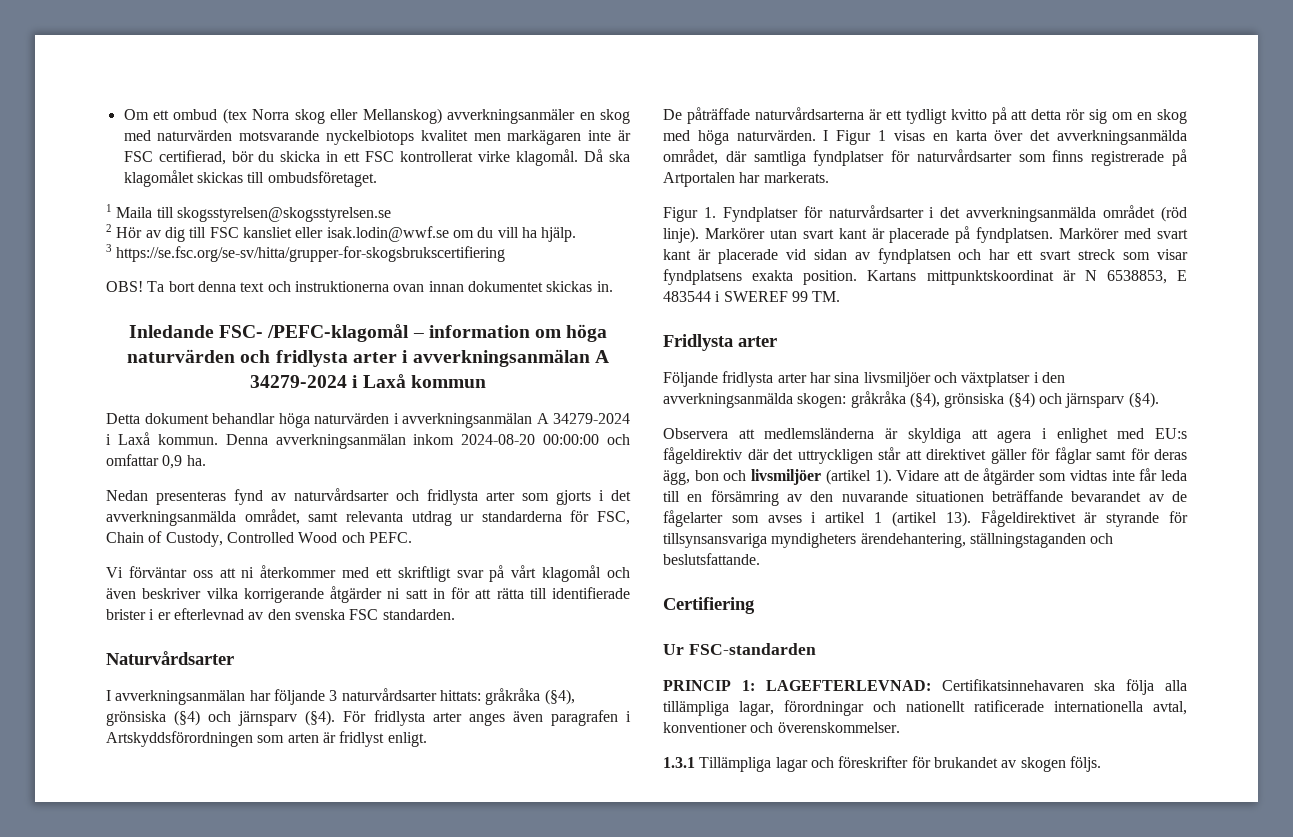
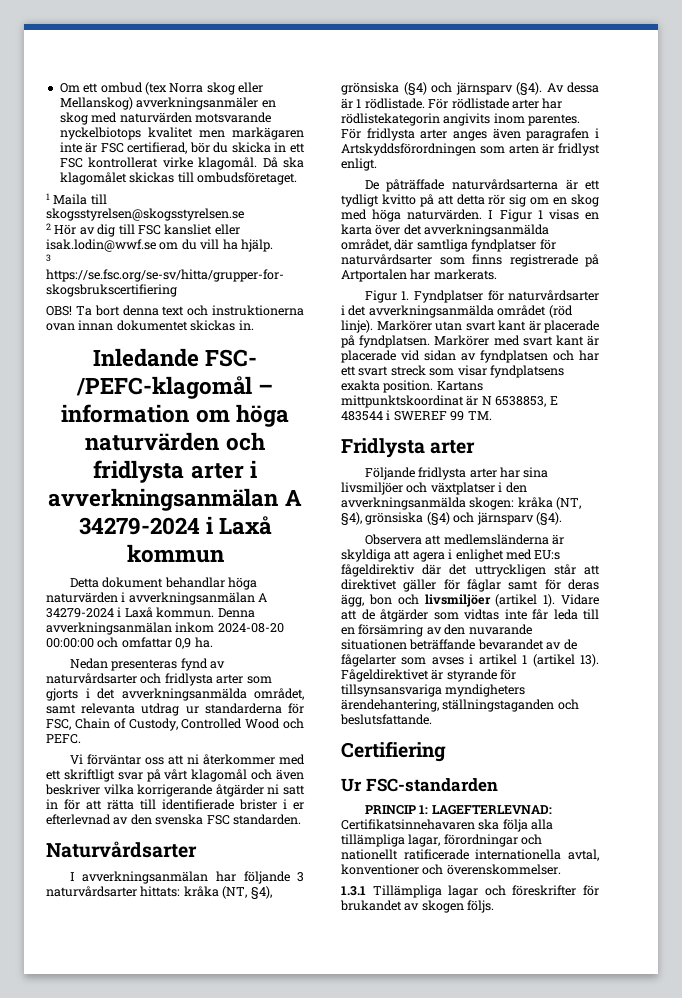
- I avverkningsanmälan har följande 3 naturvårdsarter hittats: gråkråka (§4), grönsiska (§4) och järnsparv (§4).
+ I avverkningsanmälan har följande 3 naturvårdsarter hittats: kråka (NT, §4), grönsiska (§4) och järnsparv (§4). Av dessa är 1 rödlistade. För rödlistade arter har rödlistekategorin angivits inom parentes.
- Följande fridlysta arter har sina livsmiljöer och växtplatser i den avverkningsanmälda skogen: gråkråka (§4), grönsiska (§4) och järnsparv (§4).
+ Följande fridlysta arter har sina livsmiljöer och växtplatser i den avverkningsanmälda skogen: kråka (NT, §4), grönsiska (§4) och järnsparv (§4).

